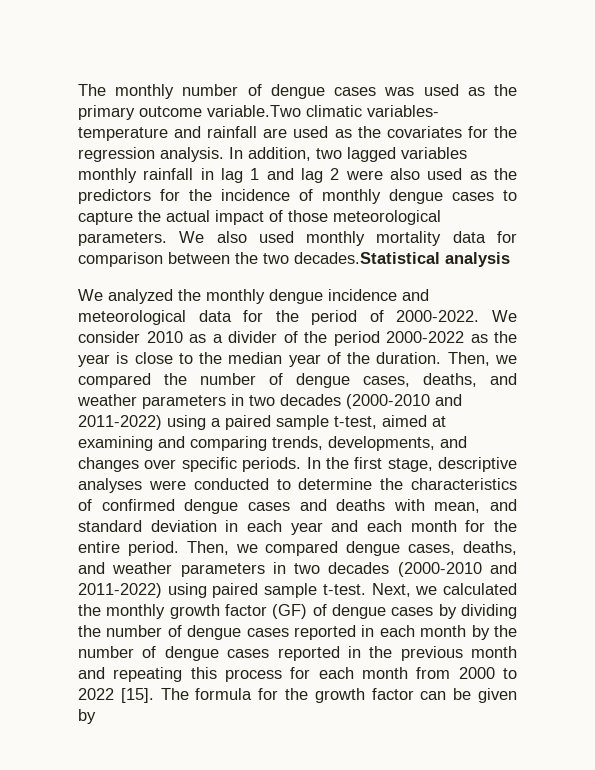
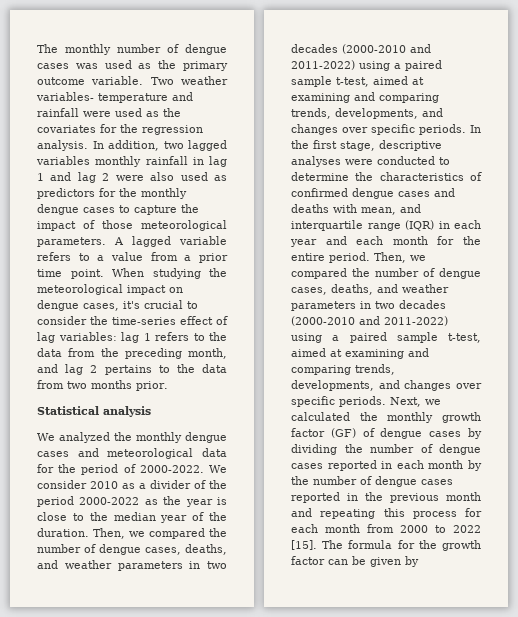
- The monthly number of dengue cases was used as the primary outcome variable.Two climatic variables- temperature and rainfall are used as the covariates for the regression analysis.
+ The monthly number of dengue cases was used as the primary outcome variable. Two weather variables- temperature and rainfall were used as the covariates for the regression analysis.
- In addition, two lagged variables monthly rainfall in lag 1 and lag 2 were also used as the predictors for the incidence of monthly dengue cases to capture the actual impact of those meteorological parameters.
+ In addition, two lagged variables monthly rainfall in lag 1 and lag 2 were also used as predictors for the monthly dengue cases to capture the impact of those meteorological parameters.
- We also used monthly mortality data for comparison between the two decades.Statistical analysis
+ A lagged variable refers to a value from a prior time point. When studying the meteorological impact on dengue cases, it's crucial to consider the time-series effect of lag variables: lag 1 refers to the data from the preceding month, and lag 2 pertains to the data from two months prior.
+ Statistical analysis
- We analyzed the monthly dengue incidence and meteorological data for the period of 2000-2022.
+ We analyzed the monthly dengue cases and meteorological data for the period of 2000-2022.
- In the first stage, descriptive analyses were conducted to determine the characteristics of confirmed dengue cases and deaths with mean, and standard deviation in each year and each month for the entire period. Then, we compared dengue cases, deaths, and weather parameters in two decades (2000-2010 and 2011-2022) using paired sample t-test.
+ In the first stage, descriptive analyses were conducted to determine the characteristics of confirmed dengue cases and deaths with mean, and interquartile range (IQR) in each year and each month for the entire period. Then, we compared the number of dengue cases, deaths, and weather parameters in two decades (2000-2010 and 2011-2022) using a paired sample t-test, aimed at examining and comparing trends, developments, and changes over specific periods.

